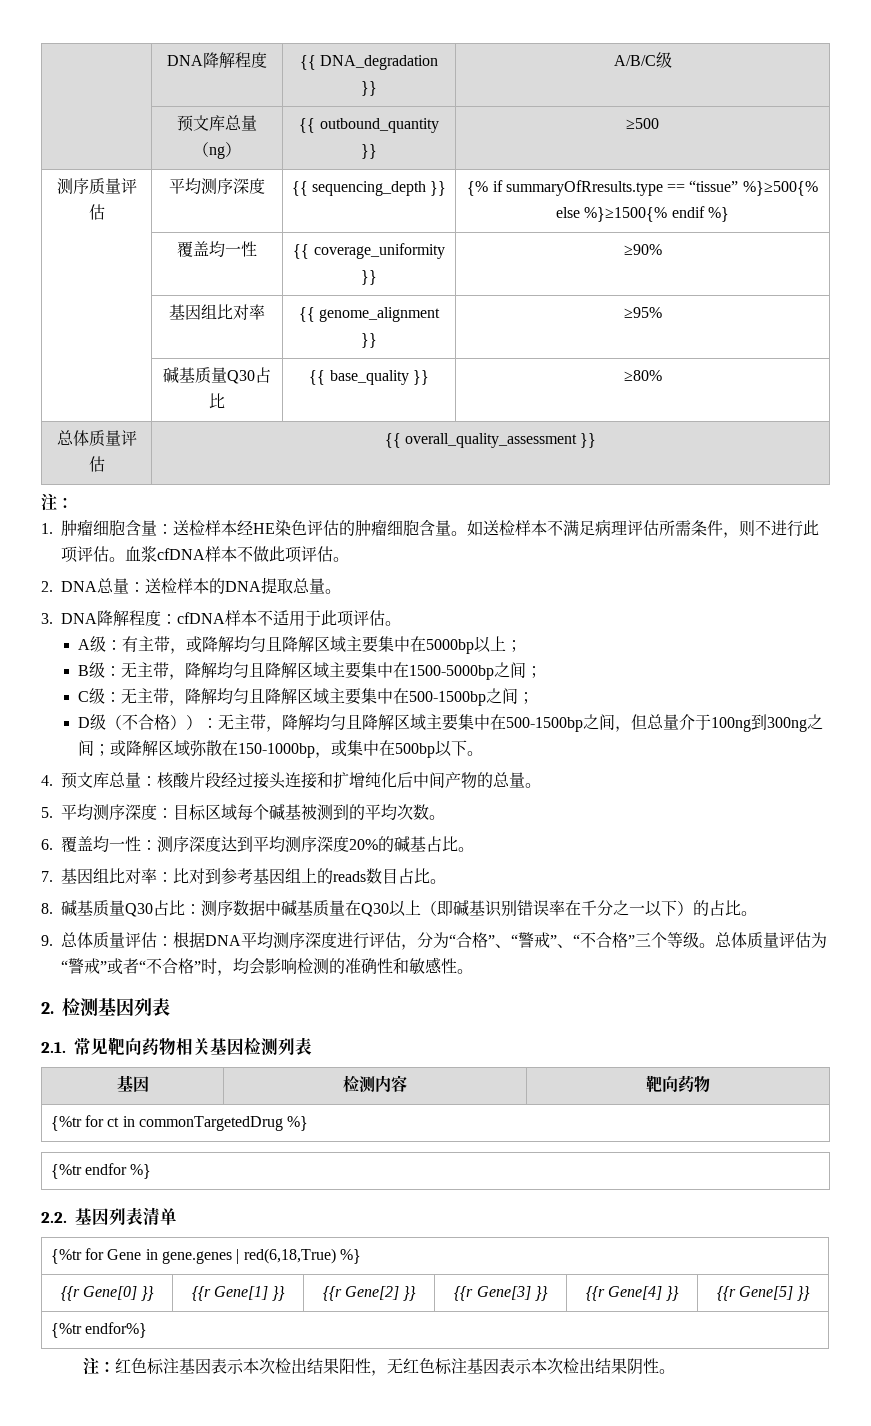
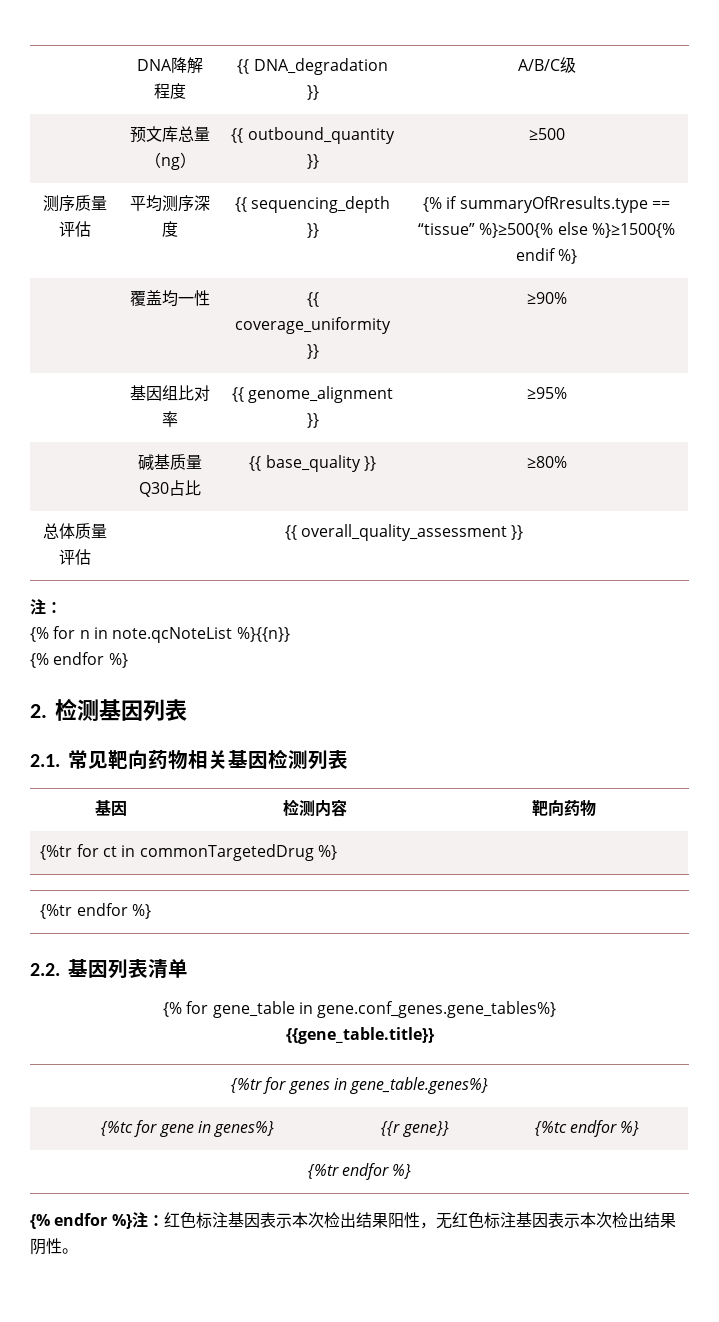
- 1.肿瘤细胞含量：送检样本经HE染色评估的肿瘤细胞含量。如送检样本不满足病理评估所需条件，则不进行此项评估。血浆cfDNA样本不做此项评估。
- 2. DNA总量：送检样本的DNA提取总量。
- 3. DNA降解程度：cfDNA样本不适用于此项评估。
- A级：有主带，或降解均匀且降解区域主要集中在5000bp以上；
- B级：无主带，降解均匀且降解区域主要集中在1500-5000bp之间；
- C级：无主带，降解均匀且降解区域主要集中在500-1500bp之间；
- D级（不合格））：无主带，降解均匀且降解区域主要集中在500-1500bp之间，但总量介于100ng到300ng之间；或降解区域弥散在150-1000bp，或集中在500bp以下。
- 4.预文库总量：核酸片段经过接头连接和扩增纯化后中间产物的总量。
- 5.平均测序深度：目标区域每个碱基被测到的平均次数。
- 6.覆盖均一性：测序深度达到平均测序深度20%的碱基占比。
- 7.基因组比对率：比对到参考基因组上的reads数目占比。
- 8.碱基质量Q30占比：测序数据中碱基质量在Q30以上（即碱基识别错误率在千分之一以下）的占比。
- 9.总体质量评估：根据DNA平均测序深度进行评估，分为“合格”、“警戒”、“不合格”三个等级。总体质量评估为“警戒”或者“不合格”时，均会影响检测的准确性和敏感性。
+ {% for n in note.qcNoteList %}{{n}}
+ {% endfor %}
- {%tr for Gene in gene.genes | red(6,18,True) %}
- {{r Gene[0] }} | {{r Gene[1] }} | {{r Gene[2] }} | {{r Gene[3] }} | {{r Gene[4] }} | {{r Gene[5] }}
- {%tr endfor%}
- 注：红色标注基因表示本次检出结果阳性，无红色标注基因表示本次检出结果阴性。
+ {% for gene_table in gene.conf_genes.gene_tables%}
+ {{gene_table.title}}
+ {%tr for genes in gene_table.genes%}
+ {%tc for gene in genes%} | {{r gene}} | {%tc endfor %}
+ {%tr endfor %}
+ {% endfor %}注：红色标注基因表示本次检出结果阳性，无红色标注基因表示本次检出结果阴性。

